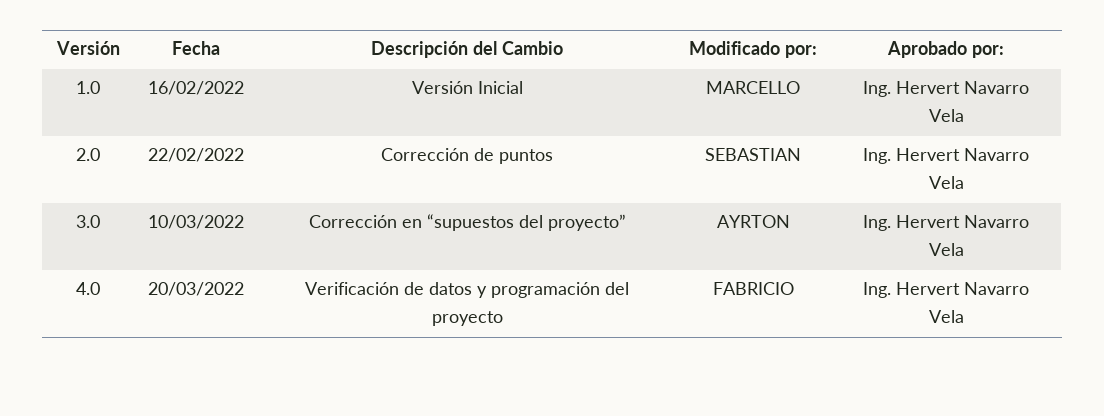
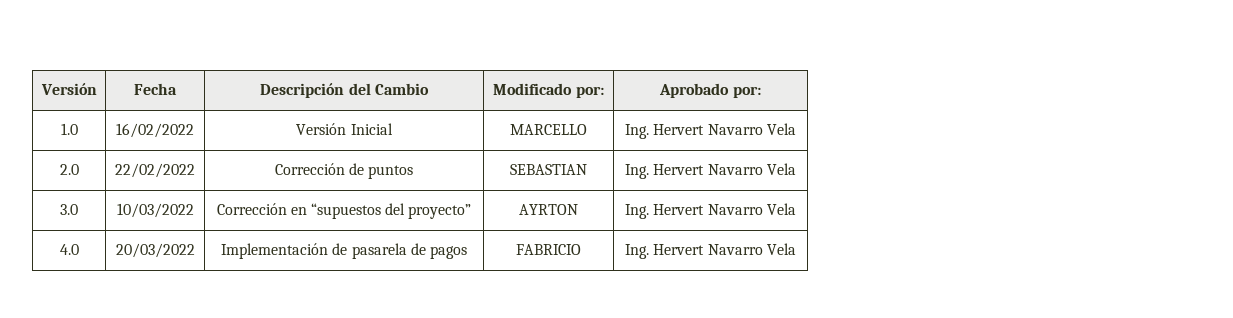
- 4.0 | 20/03/2022 | Verificación de datos y programación del proyecto | FABRICIO | Ing. Hervert Navarro Vela
+ 4.0 | 20/03/2022 | Implementación de pasarela de pagos | FABRICIO | Ing. Hervert Navarro Vela

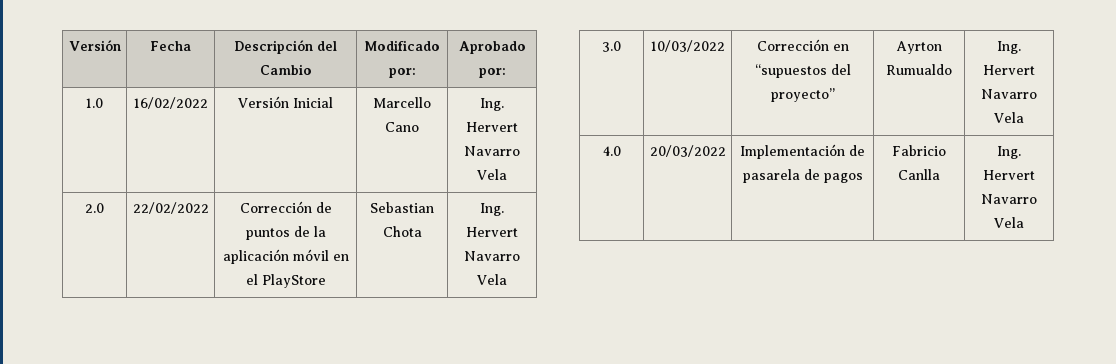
- 1.0 | 16/02/2022 | Versión Inicial | MARCELLO | Ing. Hervert Navarro Vela
+ 1.0 | 16/02/2022 | Versión Inicial | Marcello Cano | Ing. Hervert Navarro Vela
- 2.0 | 22/02/2022 | Corrección de puntos | SEBASTIAN | Ing. Hervert Navarro Vela
+ 2.0 | 22/02/2022 | Corrección de puntos de la aplicación móvil en el PlayStore | Sebastian Chota | Ing. Hervert Navarro Vela
- 3.0 | 10/03/2022 | Corrección en “supuestos del proyecto” | AYRTON | Ing. Hervert Navarro Vela
+ 3.0 | 10/03/2022 | Corrección en “supuestos del proyecto” | Ayrton Rumualdo | Ing. Hervert Navarro Vela
- 4.0 | 20/03/2022 | Implementación de pasarela de pagos | FABRICIO | Ing. Hervert Navarro Vela
+ 4.0 | 20/03/2022 | Implementación de pasarela de pagos | Fabricio Canlla | Ing. Hervert Navarro Vela

